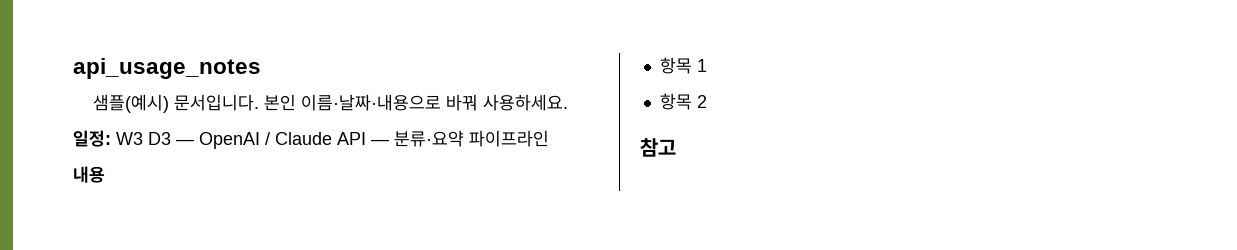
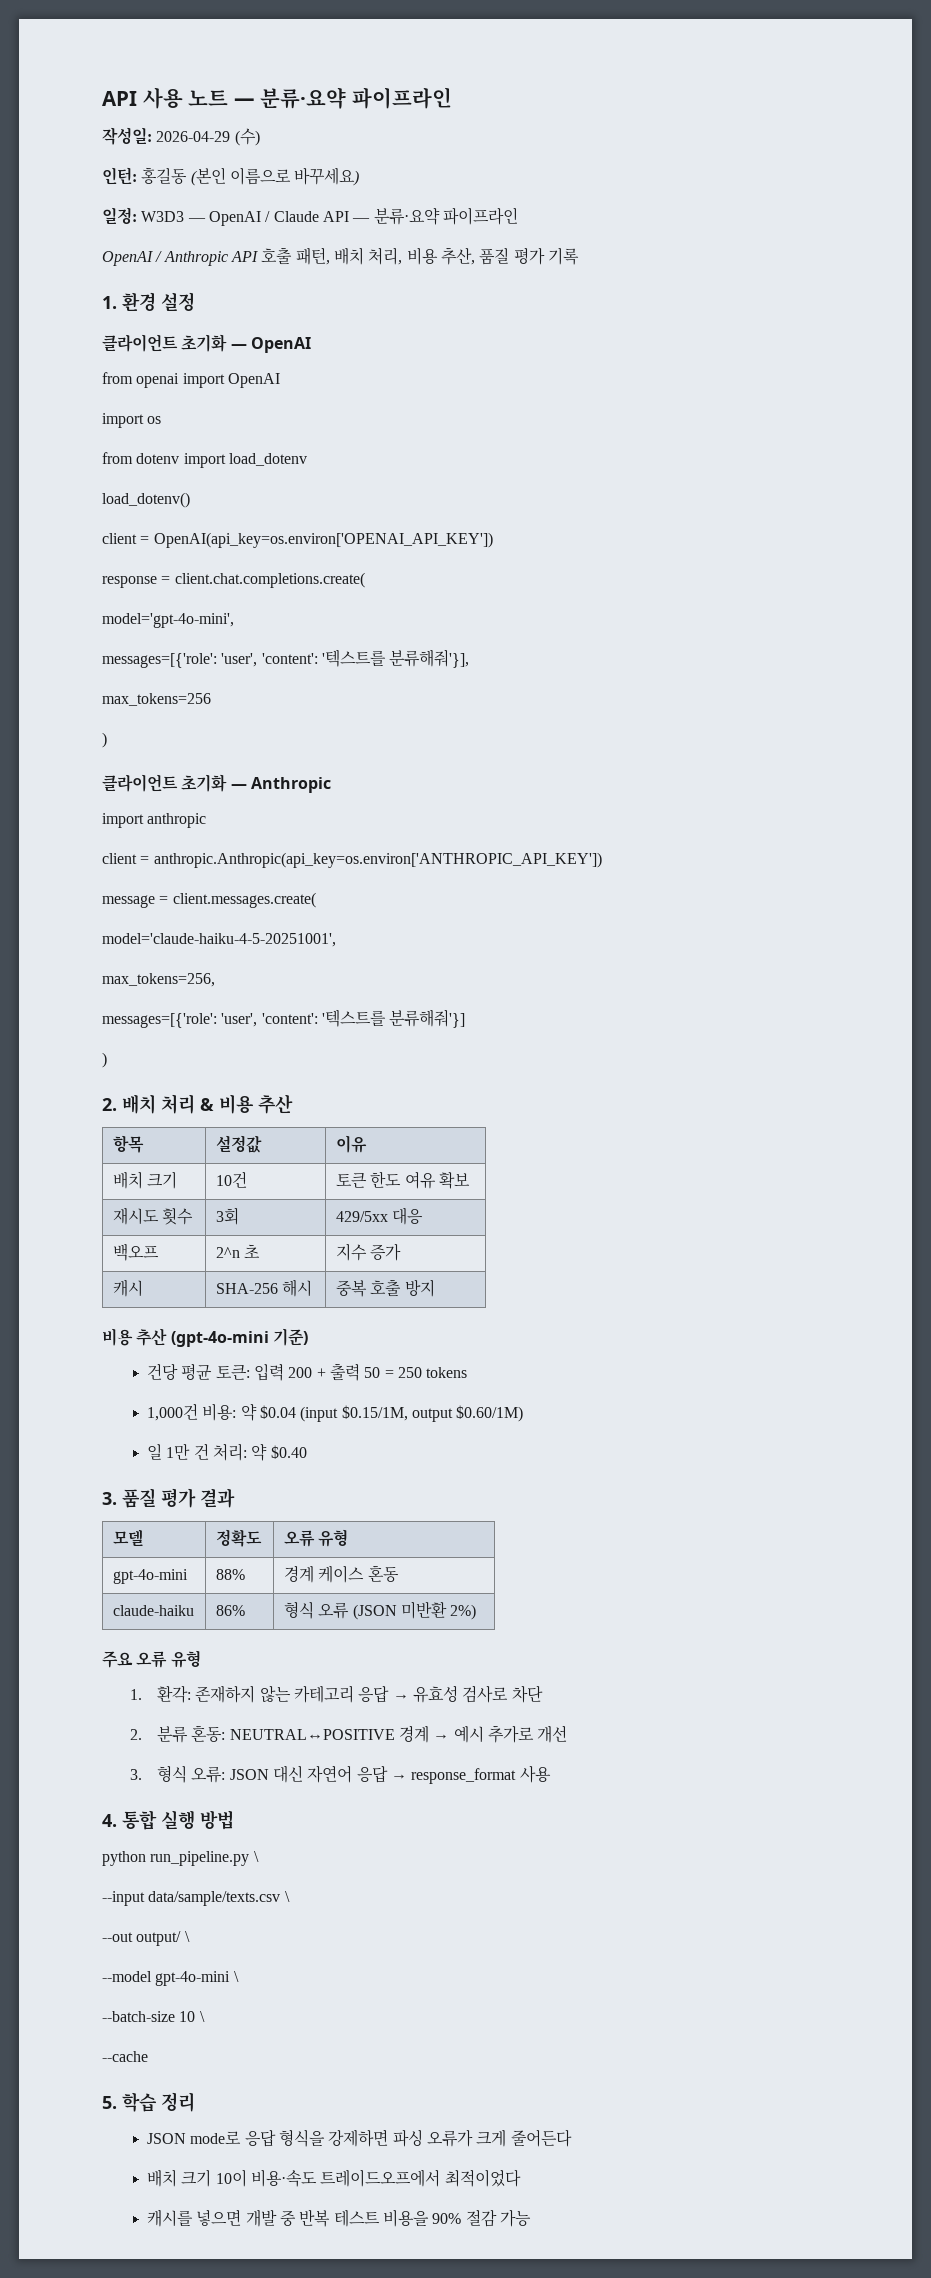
- api_usage_notes
- 샘플(예시) 문서입니다. 본인 이름·날짜·내용으로 바꿔 사용하세요.
+ API 사용 노트 — 분류·요약 파이프라인
+ 작성일: 2026-04-29 (수)
+ 인턴: 홍길동 (본인 이름으로 바꾸세요)
- 일정: W3 D3 — OpenAI / Claude API — 분류·요약 파이프라인
+ 일정: W3D3 — OpenAI / Claude API — 분류·요약 파이프라인
- 내용
- 항목 1
- 항목 2
- 참고
+ OpenAI / Anthropic API 호출 패턴, 배치 처리, 비용 추산, 품질 평가 기록
+ 1. 환경 설정
+ 클라이언트 초기화 — OpenAI
+ from openai import OpenAI
+ import os
+ from dotenv import load_dotenv
+ load_dotenv()
+ client = OpenAI(api_key=os.environ['OPENAI_API_KEY'])
+ response = client.chat.completions.create(
+ model='gpt-4o-mini',
+ messages=[{'role': 'user', 'content': '텍스트를 분류해줘'}],
+ max_tokens=256
+ )
+ 클라이언트 초기화 — Anthropic
+ import anthropic
+ client = anthropic.Anthropic(api_key=os.environ['ANTHROPIC_API_KEY'])
+ message = client.messages.create(
+ model='claude-haiku-4-5-20251001',
+ max_tokens=256,
+ messages=[{'role': 'user', 'content': '텍스트를 분류해줘'}]
+ )
+ 2. 배치 처리 & 비용 추산
+ 항목 | 설정값 | 이유
+ 배치 크기 | 10건 | 토큰 한도 여유 확보
+ 재시도 횟수 | 3회 | 429/5xx 대응
+ 백오프 | 2^n 초 | 지수 증가
+ 캐시 | SHA-256 해시 | 중복 호출 방지
+ 비용 추산 (gpt-4o-mini 기준)
+ 건당 평균 토큰: 입력 200 + 출력 50 = 250 tokens
+ 1,000건 비용: 약 $0.04 (input $0.15/1M, output $0.60/1M)
+ 일 1만 건 처리: 약 $0.40
+ 3. 품질 평가 결과
+ 모델 | 정확도 | 오류 유형
+ gpt-4o-mini | 88% | 경계 케이스 혼동
+ claude-haiku | 86% | 형식 오류 (JSON 미반환 2%)
+ 주요 오류 유형
+ 1. 환각: 존재하지 않는 카테고리 응답 → 유효성 검사로 차단
+ 2. 분류 혼동: NEUTRAL↔POSITIVE 경계 → 예시 추가로 개선
+ 3. 형식 오류: JSON 대신 자연어 응답 → response_format 사용
+ 4. 통합 실행 방법
+ python run_pipeline.py \
+ --input data/sample/texts.csv \
+ --out output/ \
+ --model gpt-4o-mini \
+ --batch-size 10 \
+ --cache
+ 5. 학습 정리
+ JSON mode로 응답 형식을 강제하면 파싱 오류가 크게 줄어든다
+ 배치 크기 10이 비용·속도 트레이드오프에서 최적이었다
+ 캐시를 넣으면 개발 중 반복 테스트 비용을 90% 절감 가능

